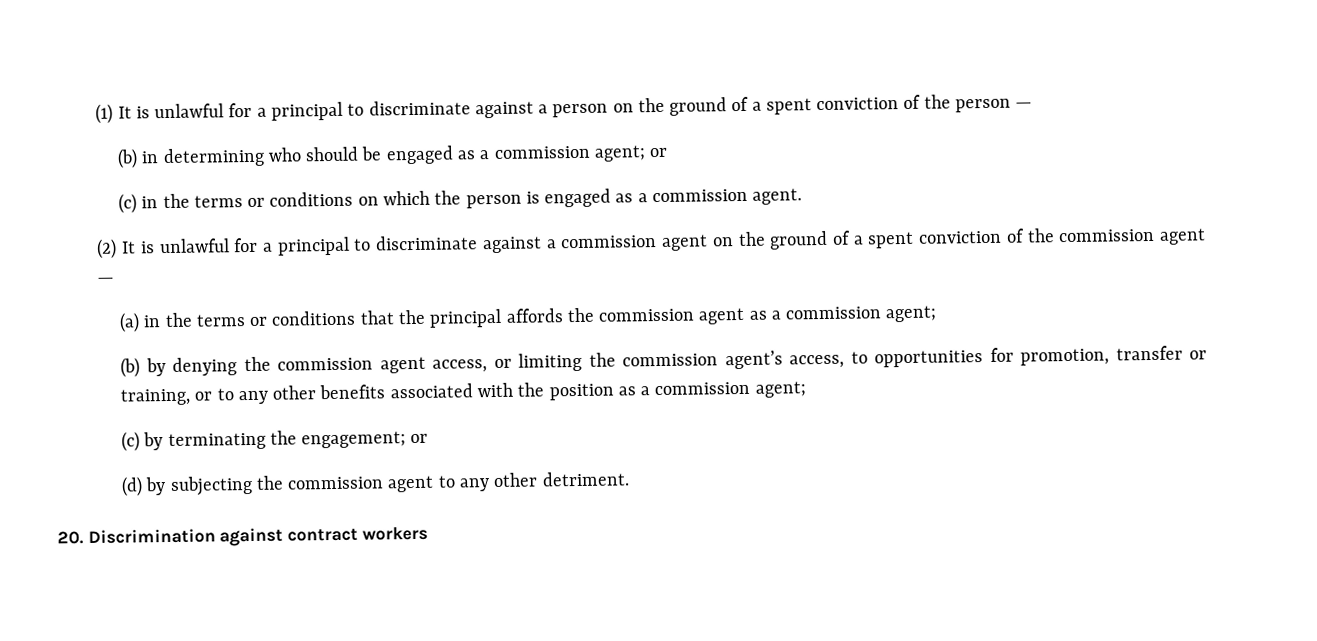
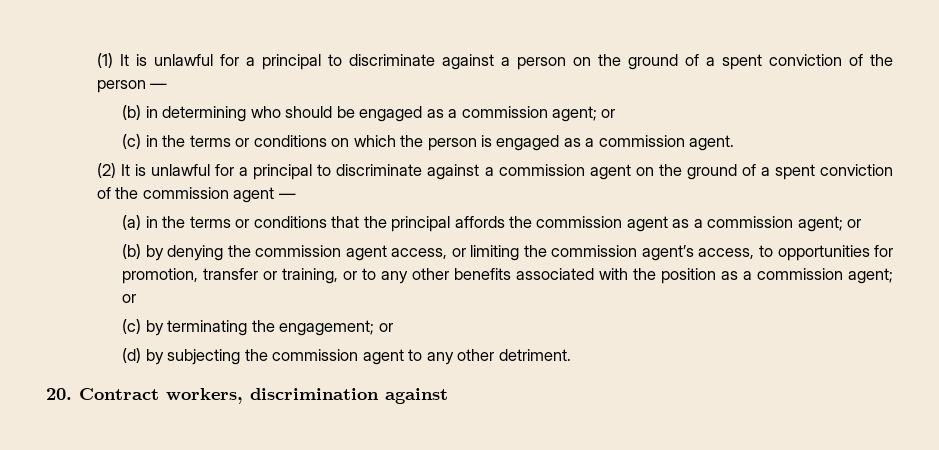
- (a) in the terms or conditions that the principal affords the commission agent as a commission agent;
+ (a) in the terms or conditions that the principal affords the commission agent as a commission agent; or
- (b) by denying the commission agent access, or limiting the commission agent’s access, to opportunities for promotion, transfer or training, or to any other benefits associated with the position as a commission agent;
+ (b) by denying the commission agent access, or limiting the commission agent’s access, to opportunities for promotion, transfer or training, or to any other benefits associated with the position as a commission agent; or
- 20. Discrimination against contract workers
+ 20. Contract workers, discrimination against

